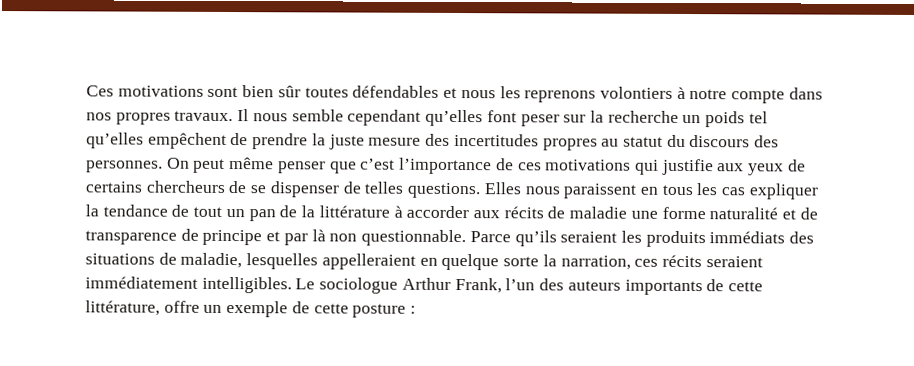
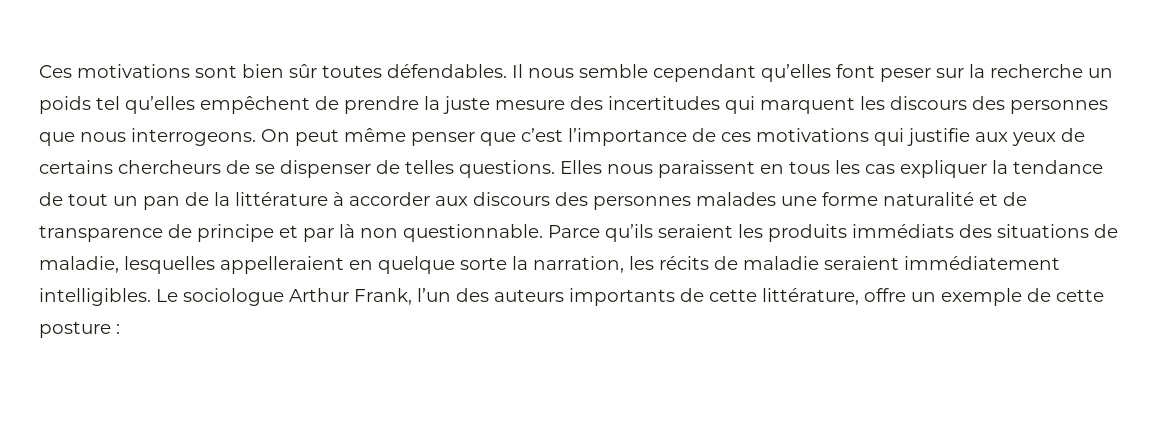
- Ces motivations sont bien sûr toutes défendables et nous les reprenons volontiers à notre compte dans nos propres travaux.
+ Ces motivations sont bien sûr toutes défendables.
- Il nous semble cependant qu’elles font peser sur la recherche un poids tel qu’elles empêchent de prendre la juste mesure des incertitudes propres au statut du discours des personnes.
+ Il nous semble cependant qu’elles font peser sur la recherche un poids tel qu’elles empêchent de prendre la juste mesure des incertitudes qui marquent les discours des personnes que nous interrogeons.
- Elles nous paraissent en tous les cas expliquer la tendance de tout un pan de la littérature à accorder aux récits de maladie une forme naturalité et de transparence de principe et par là non questionnable.
+ Elles nous paraissent en tous les cas expliquer la tendance de tout un pan de la littérature à accorder aux discours des personnes malades une forme naturalité et de transparence de principe et par là non questionnable.
- Parce qu’ils seraient les produits immédiats des situations de maladie, lesquelles appelleraient en quelque sorte la narration, ces récits seraient immédiatement intelligibles.
+ Parce qu’ils seraient les produits immédiats des situations de maladie, lesquelles appelleraient en quelque sorte la narration, les récits de maladie seraient immédiatement intelligibles.

